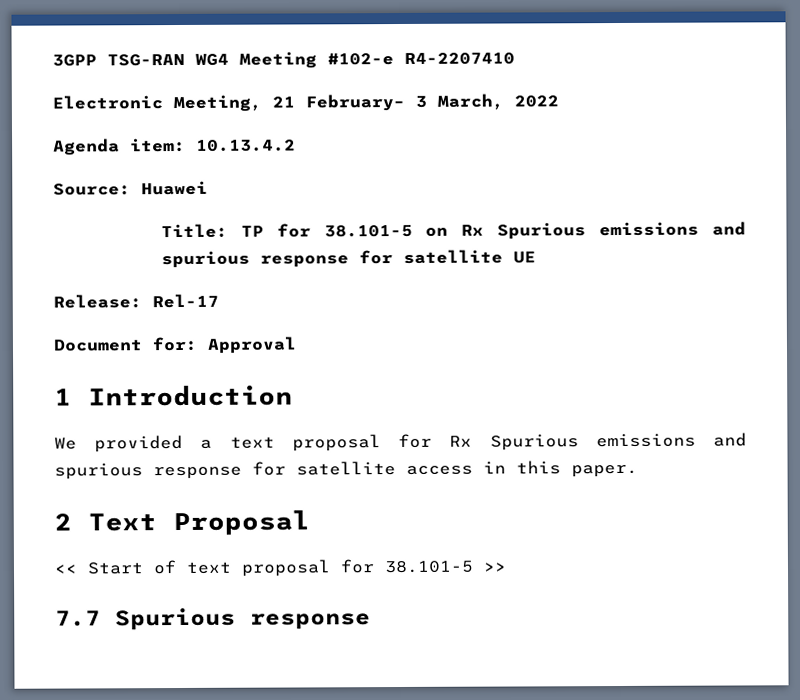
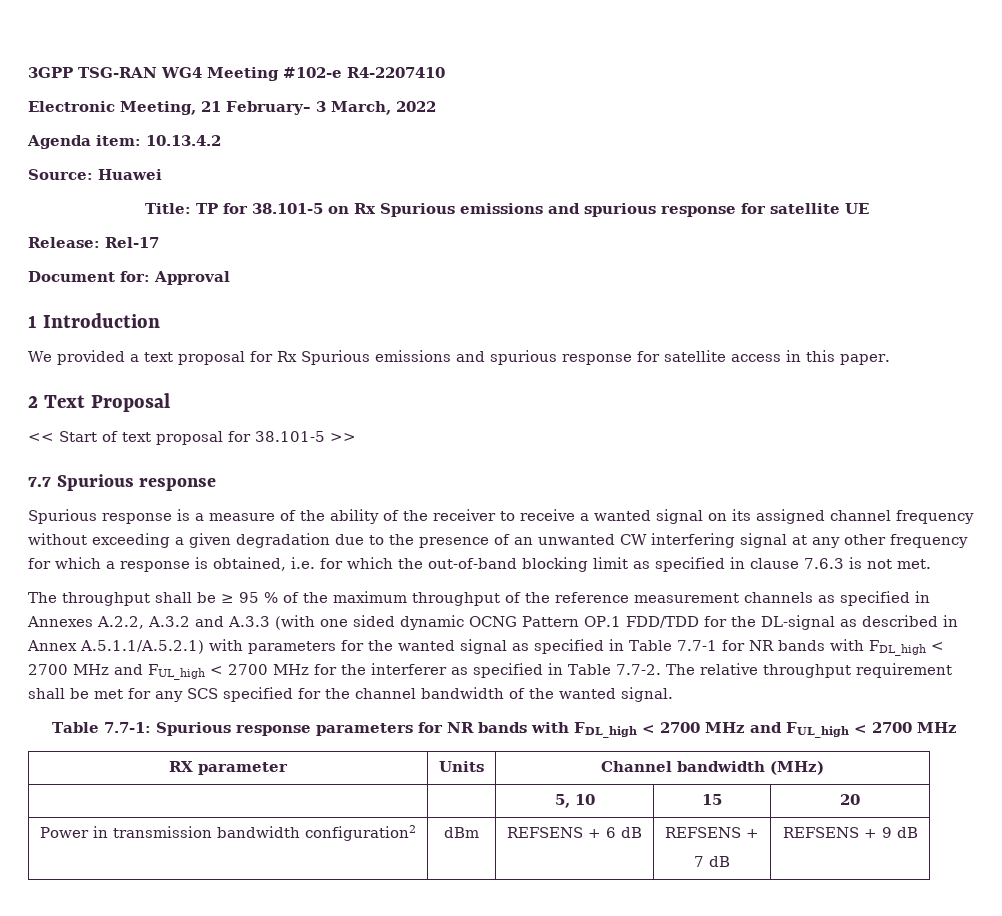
+ Spurious response is a measure of the ability of the receiver to receive a wanted signal on its assigned channel frequency without exceeding a given degradation due to the presence of an unwanted CW interfering signal at any other frequency for which a response is obtained, i.e. for which the out-of-band blocking limit as specified in clause 7.6.3 is not met.
+ The throughput shall be ≥ 95 % of the maximum throughput of the reference measurement channels as specified in Annexes A.2.2, A.3.2 and A.3.3 (with one sided dynamic OCNG Pattern OP.1 FDD/TDD for the DL-signal as described in Annex A.5.1.1/A.5.2.1) with parameters for the wanted signal as specified in Table 7.7-1 for NR bands with FDL_high < 2700 MHz and FUL_high < 2700 MHz for the interferer as specified in Table 7.7-2. The relative throughput requirement shall be met for any SCS specified for the channel bandwidth of the wanted signal.
+ Table 7.7-1: Spurious response parameters for NR bands with FDL_high < 2700 MHz and FUL_high < 2700 MHz
+ RX parameter | Units | Channel bandwidth (MHz)
+ | | 5, 10 | 15 | 20
+ Power in transmission bandwidth configuration2 | dBm | REFSENS + 6 dB | REFSENS +
+ 7 dB | REFSENS + 9 dB

